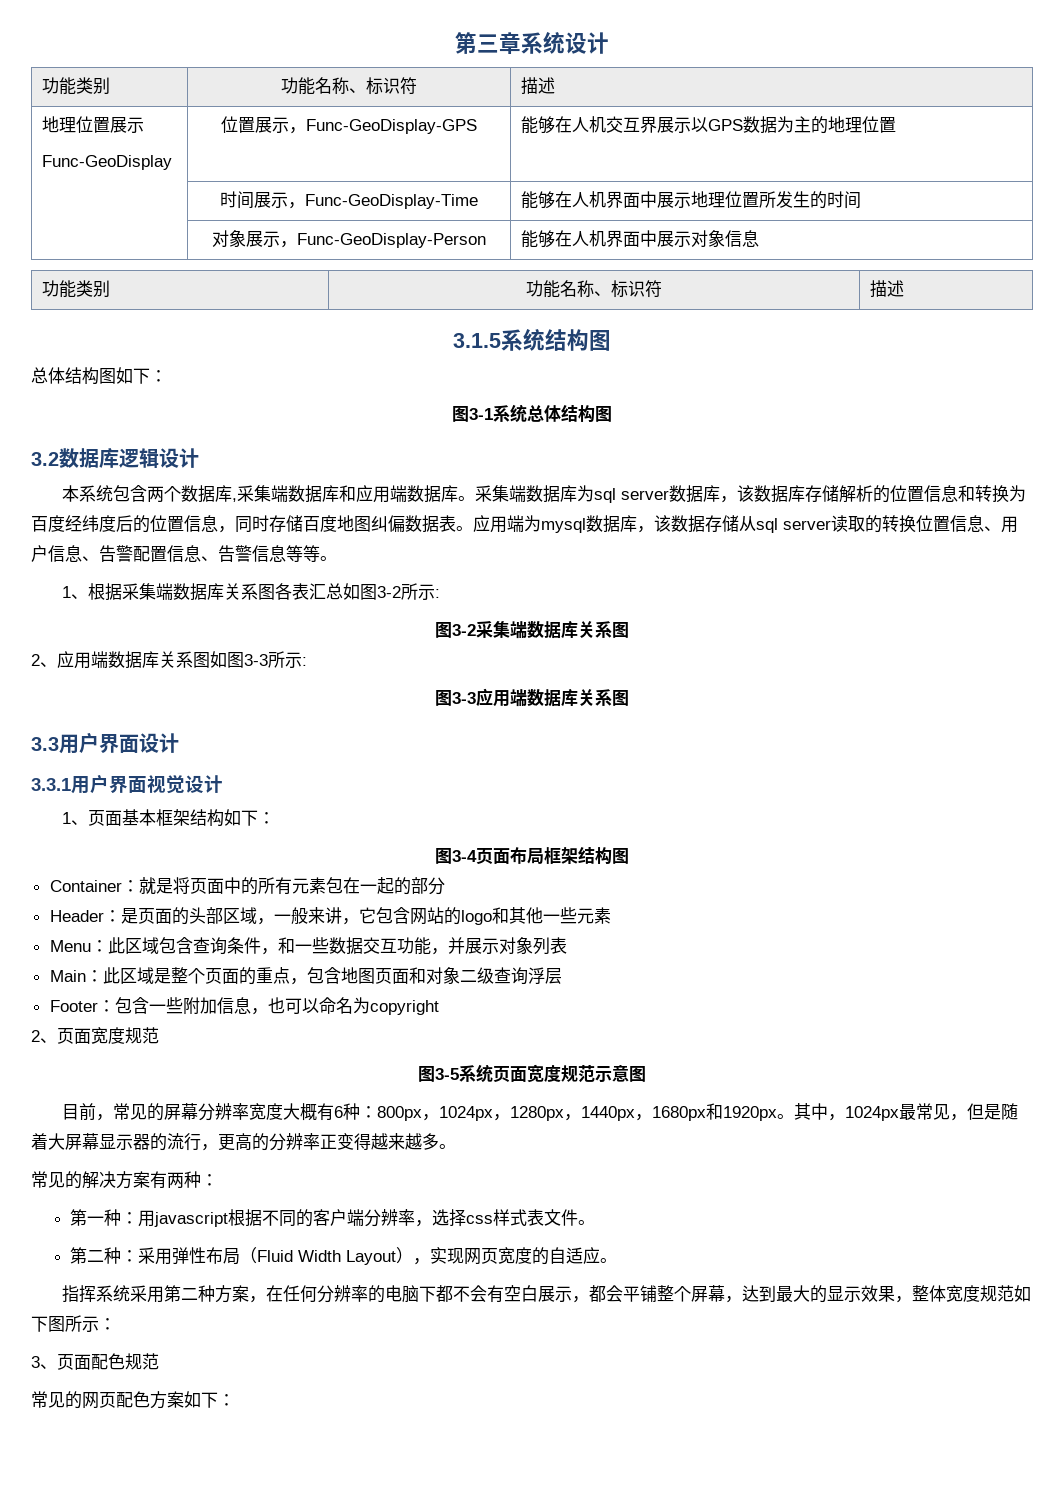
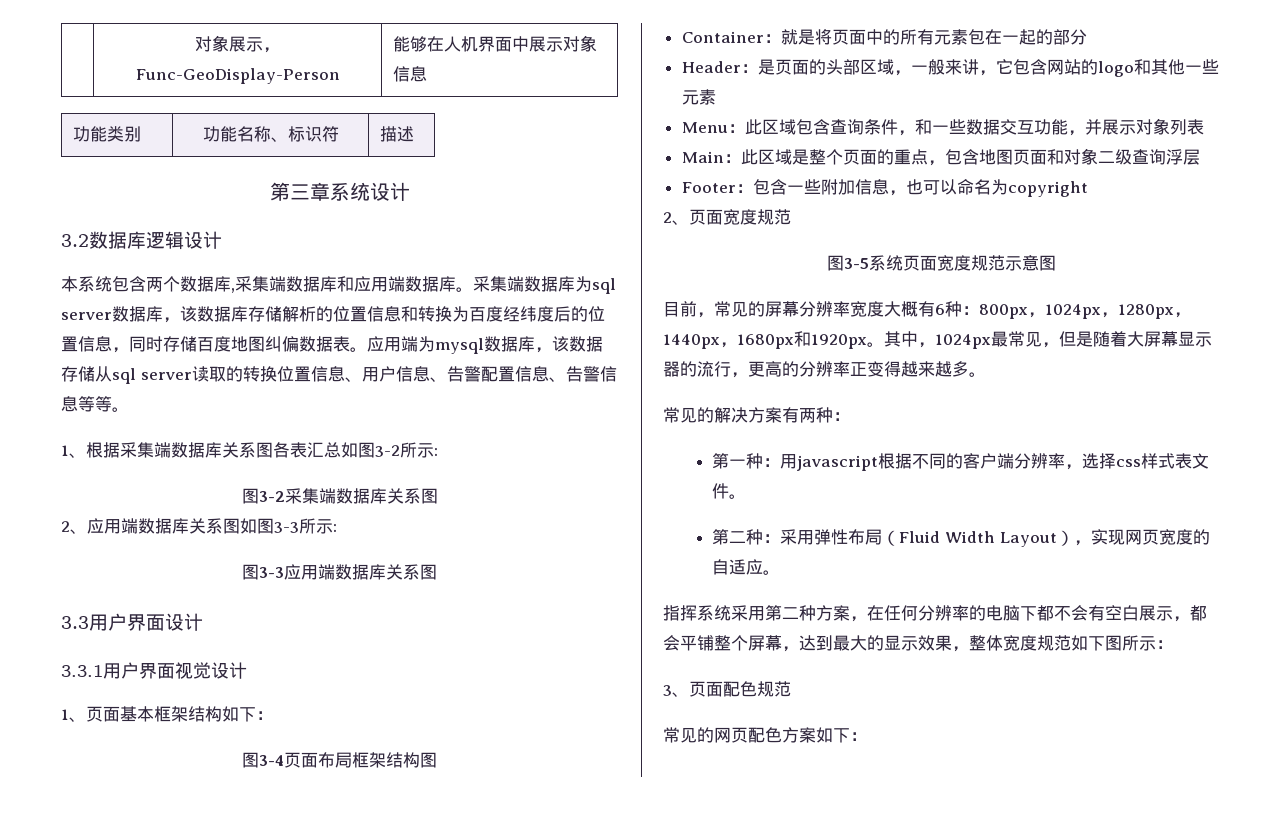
- 第三章系统设计
- 功能类别 | 功能名称、标识符 | 描述
- 地理位置展示
- Func-GeoDisplay | 位置展示，Func-GeoDisplay-GPS | 能够在人机交互界展示以GPS数据为主的地理位置
- | 时间展示，Func-GeoDisplay-Time | 能够在人机界面中展示地理位置所发生的时间
- 3.1.5系统结构图
- 总体结构图如下：
- 图3-1系统总体结构图
+ 第三章系统设计

